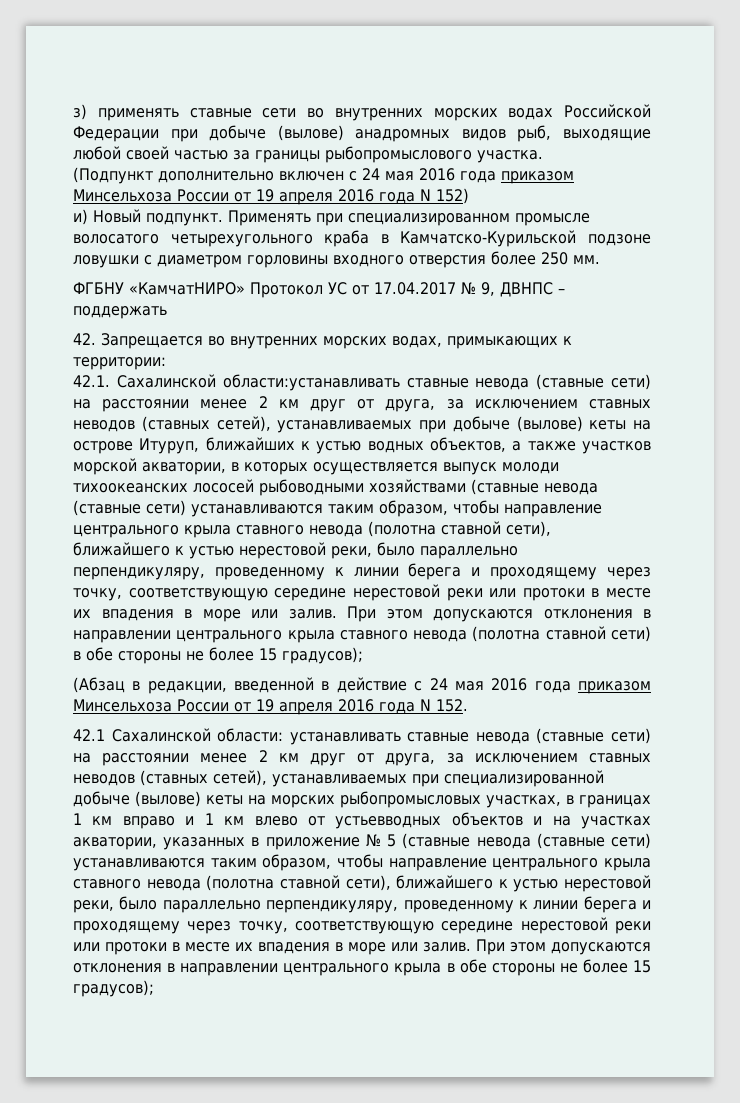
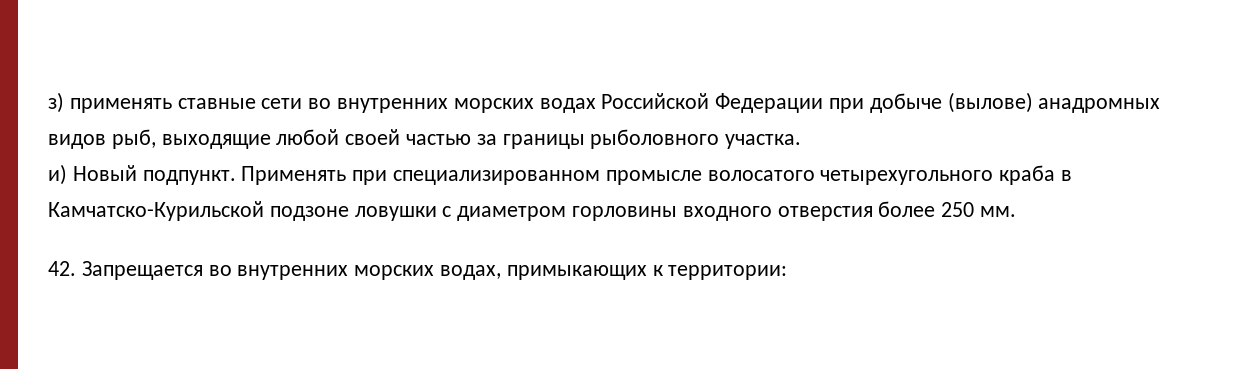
- з) применять ставные сети во внутренних морских водах Российской Федерации при добыче (вылове) анадромных видов рыб, выходящие любой своей частью за границы рыбопромыслового участка.
+ з) применять ставные сети во внутренних морских водах Российской Федерации при добыче (вылове) анадромных видов рыб, выходящие любой своей частью за границы рыболовного участка.
- (Подпункт дополнительно включен с 24 мая 2016 года приказом Минсельхоза России от 19 апреля 2016 года N 152)
- ФГБНУ «КамчатНИРО» Протокол УС от 17.04.2017 № 9, ДВНПС – поддержать
- 42.1. Сахалинской области:устанавливать ставные невода (ставные сети) на расстоянии менее 2 км друг от друга, за исключением ставных неводов (ставных сетей), устанавливаемых при добыче (вылове) кеты на острове Итуруп, ближайших к устью водных объектов, а также участков морской акватории, в которых осуществляется выпуск молоди тихоокеанских лососей рыбоводными хозяйствами (ставные невода (ставные сети) устанавливаются таким образом, чтобы направление центрального крыла ставного невода (полотна ставной сети), ближайшего к устью нерестовой реки, было параллельно перпендикуляру, проведенному к линии берега и проходящему через точку, соответствующую середине нерестовой реки или протоки в месте их впадения в море или залив. При этом допускаются отклонения в направлении центрального крыла ставного невода (полотна ставной сети) в обе стороны не более 15 градусов);
- (Абзац в редакции, введенной в действие с 24 мая 2016 года приказом Минсельхоза России от 19 апреля 2016 года N 152.
- 42.1 Сахалинской области: устанавливать ставные невода (ставные сети) на расстоянии менее 2 км друг от друга, за исключением ставных неводов (ставных сетей), устанавливаемых при специализированной добыче (вылове) кеты на морских рыбопромысловых участках, в границах 1 км вправо и 1 км влево от устьевводных объектов и на участках акватории, указанных в приложение № 5 (ставные невода (ставные сети) устанавливаются таким образом, чтобы направление центрального крыла ставного невода (полотна ставной сети), ближайшего к устью нерестовой реки, было параллельно перпендикуляру, проведенному к линии берега и проходящему через точку, соответствующую середине нерестовой реки или протоки в месте их впадения в море или залив. При этом допускаются отклонения в направлении центрального крыла в обе стороны не более 15 градусов);

